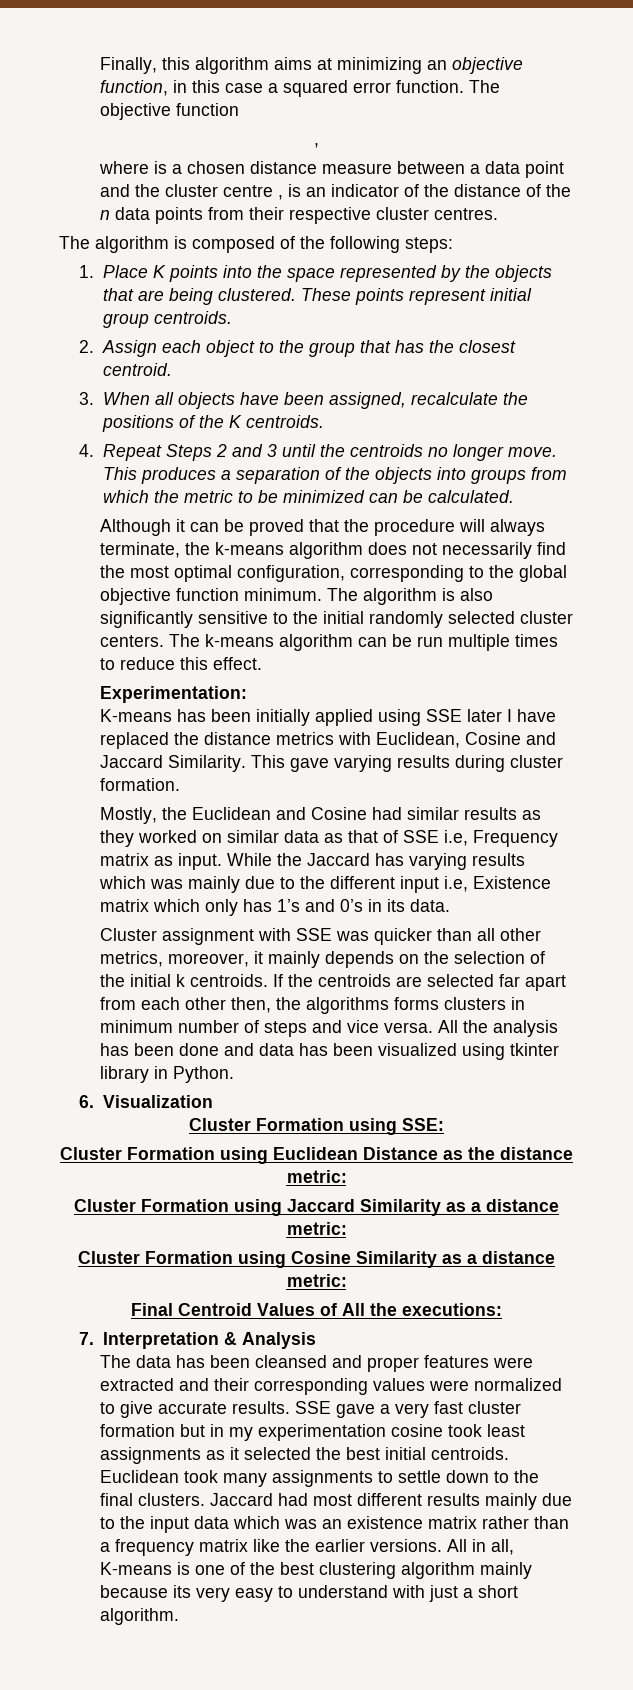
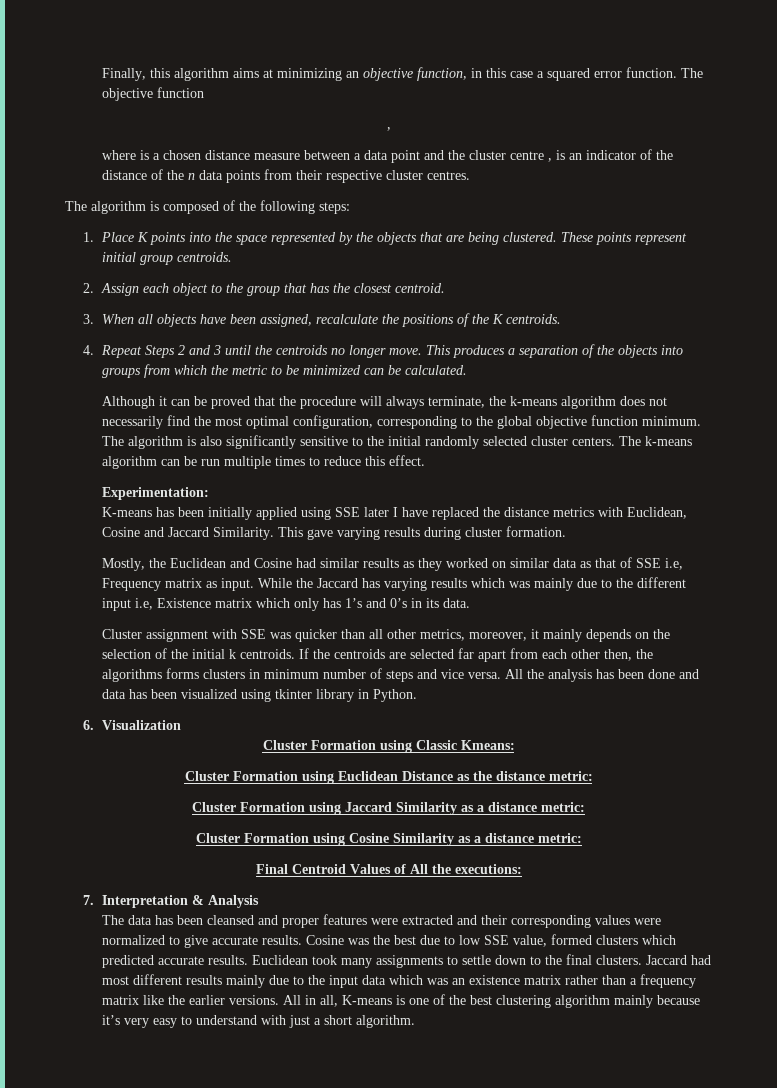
- Cluster Formation using SSE:
+ Cluster Formation using Classic Kmeans:
- SSE gave a very fast cluster formation but in my experimentation cosine took least assignments as it selected the best initial centroids.
+ Cosine was the best due to low SSE value, formed clusters which predicted accurate results.
- All in all, K-means is one of the best clustering algorithm mainly because its very easy to understand with just a short algorithm.
+ All in all, K-means is one of the best clustering algorithm mainly because it’s very easy to understand with just a short algorithm.

